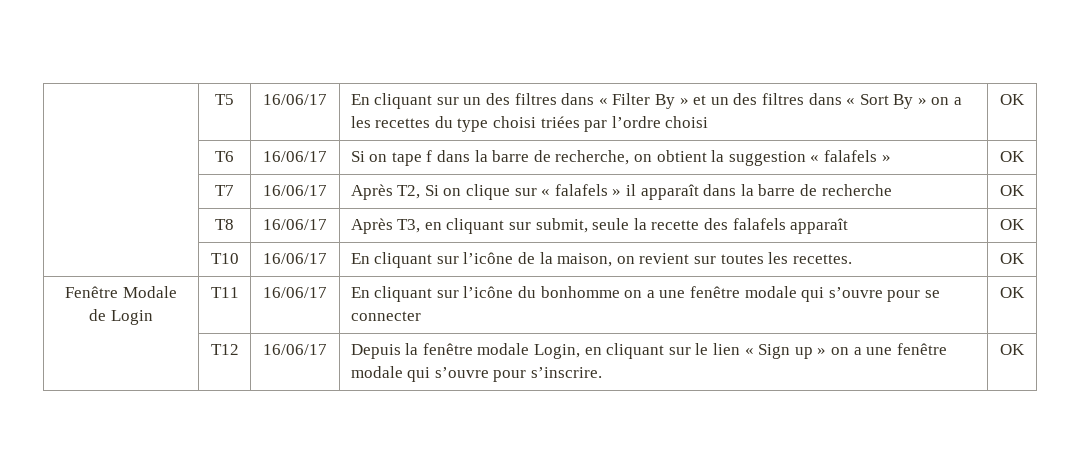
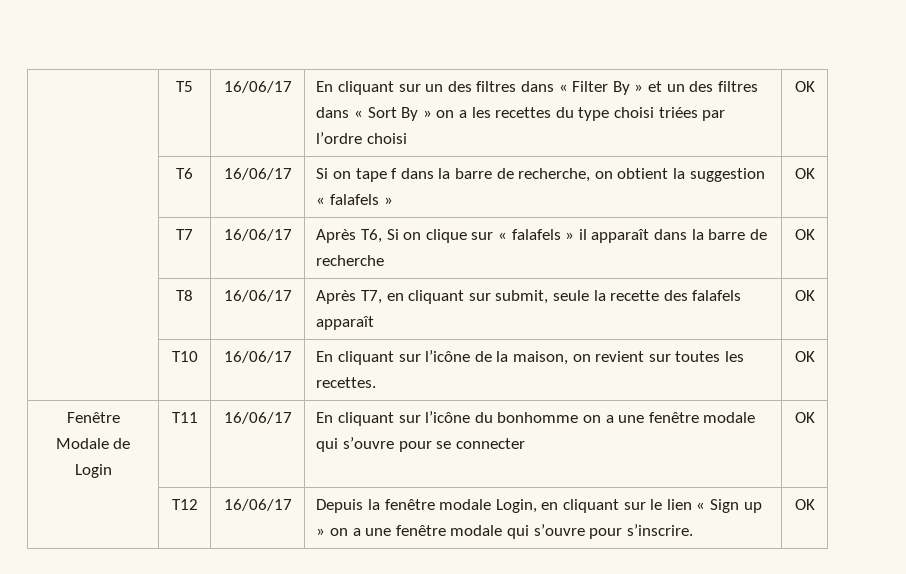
- | T7 | 16/06/17 | Après T2, Si on clique sur « falafels » il apparaît dans la barre de recherche | OK
+ | T7 | 16/06/17 | Après T6, Si on clique sur « falafels » il apparaît dans la barre de recherche | OK
- | T8 | 16/06/17 | Après T3, en cliquant sur submit, seule la recette des falafels apparaît | OK
+ | T8 | 16/06/17 | Après T7, en cliquant sur submit, seule la recette des falafels apparaît | OK

